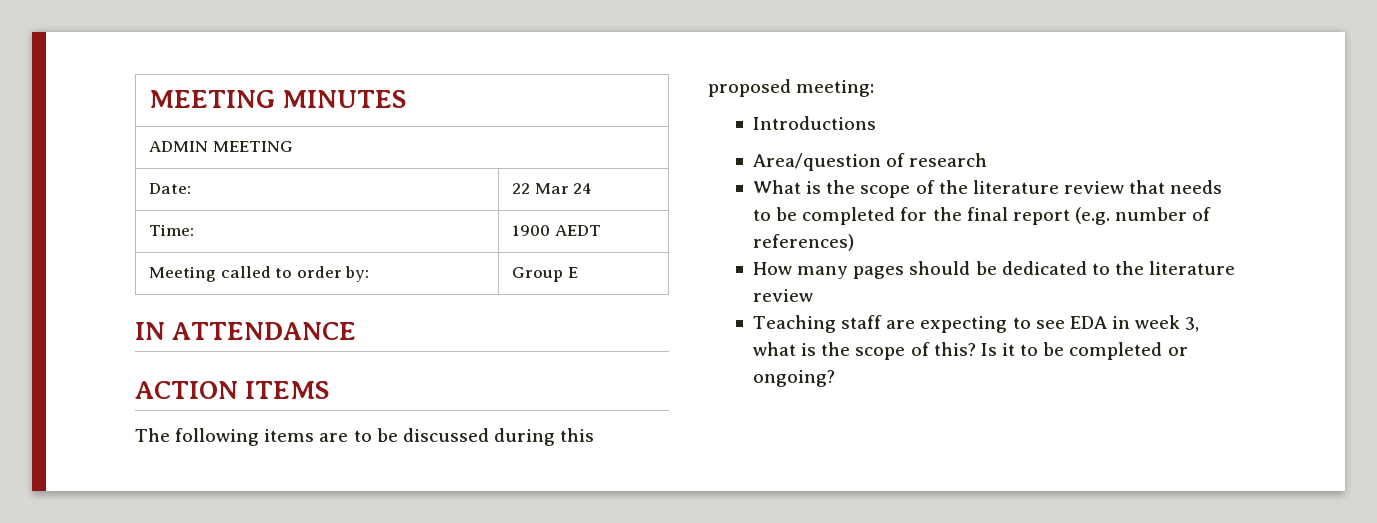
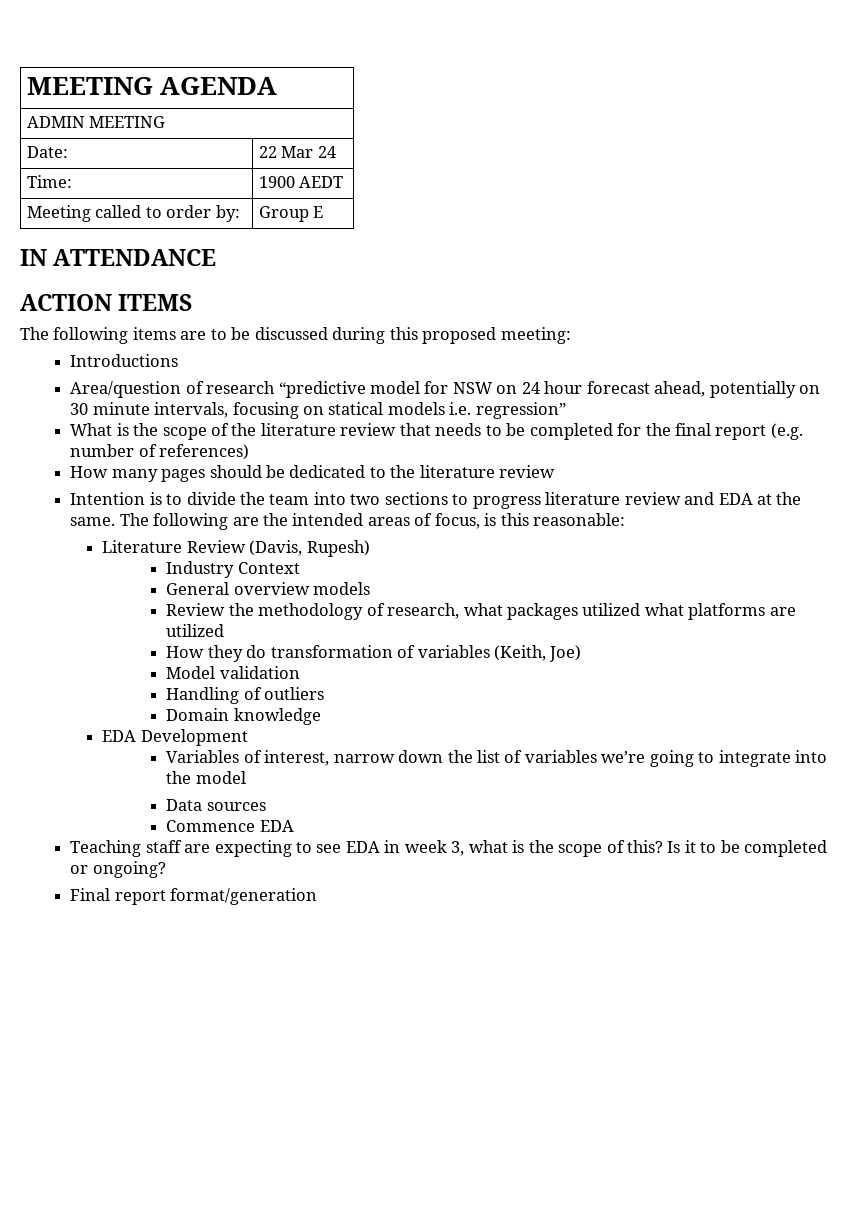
- MEETING MINUTES
+ MEETING AGENDA
- Area/question of research
+ Area/question of research “predictive model for NSW on 24 hour forecast ahead, potentially on 30 minute intervals, focusing on statical models i.e. regression”
+ Intention is to divide the team into two sections to progress literature review and EDA at the same. The following are the intended areas of focus, is this reasonable:
+ Literature Review (Davis, Rupesh)
+ Industry Context
+ General overview models
+ Review the methodology of research, what packages utilized what platforms are utilized
+ How they do transformation of variables (Keith, Joe)
+ Model validation
+ Handling of outliers
+ Domain knowledge
+ EDA Development
+ Variables of interest, narrow down the list of variables we’re going to integrate into the model
+ Data sources
+ Commence EDA
+ Final report format/generation

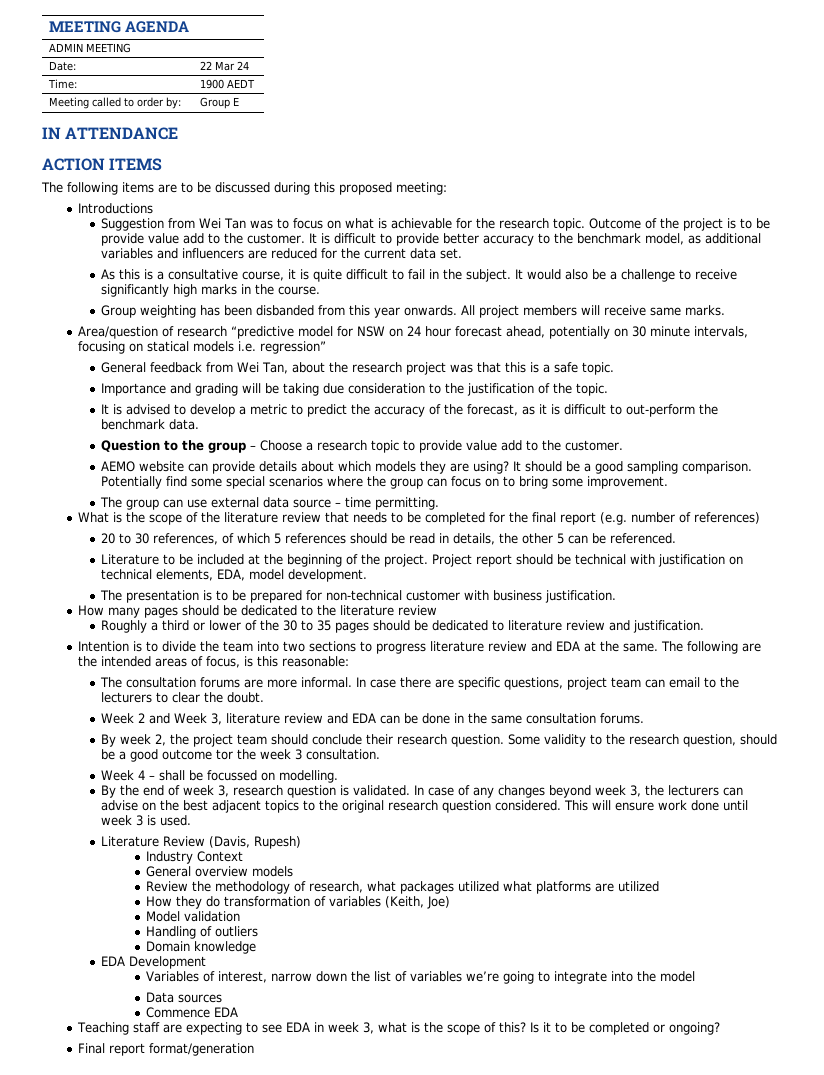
+ Suggestion from Wei Tan was to focus on what is achievable for the research topic. Outcome of the project is to be provide value add to the customer. It is difficult to provide better accuracy to the benchmark model, as additional variables and influencers are reduced for the current data set.
+ As this is a consultative course, it is quite difficult to fail in the subject. It would also be a challenge to receive significantly high marks in the course.
+ Group weighting has been disbanded from this year onwards. All project members will receive same marks.
+ General feedback from Wei Tan, about the research project was that this is a safe topic.
+ Importance and grading will be taking due consideration to the justification of the topic.
+ It is advised to develop a metric to predict the accuracy of the forecast, as it is difficult to out-perform the benchmark data.
+ Question to the group – Choose a research topic to provide value add to the customer.
+ AEMO website can provide details about which models they are using? It should be a good sampling comparison. Potentially find some special scenarios where the group can focus on to bring some improvement.
+ The group can use external data source – time permitting.
+ 20 to 30 references, of which 5 references should be read in details, the other 5 can be referenced.
+ Literature to be included at the beginning of the project. Project report should be technical with justification on technical elements, EDA, model development.
+ The presentation is to be prepared for non-technical customer with business justification.
+ Roughly a third or lower of the 30 to 35 pages should be dedicated to literature review and justification.
+ The consultation forums are more informal. In case there are specific questions, project team can email to the lecturers to clear the doubt.
+ Week 2 and Week 3, literature review and EDA can be done in the same consultation forums.
+ By week 2, the project team should conclude their research question. Some validity to the research question, should be a good outcome tor the week 3 consultation.
+ Week 4 – shall be focussed on modelling.
+ By the end of week 3, research question is validated. In case of any changes beyond week 3, the lecturers can advise on the best adjacent topics to the original research question considered. This will ensure work done until week 3 is used.

